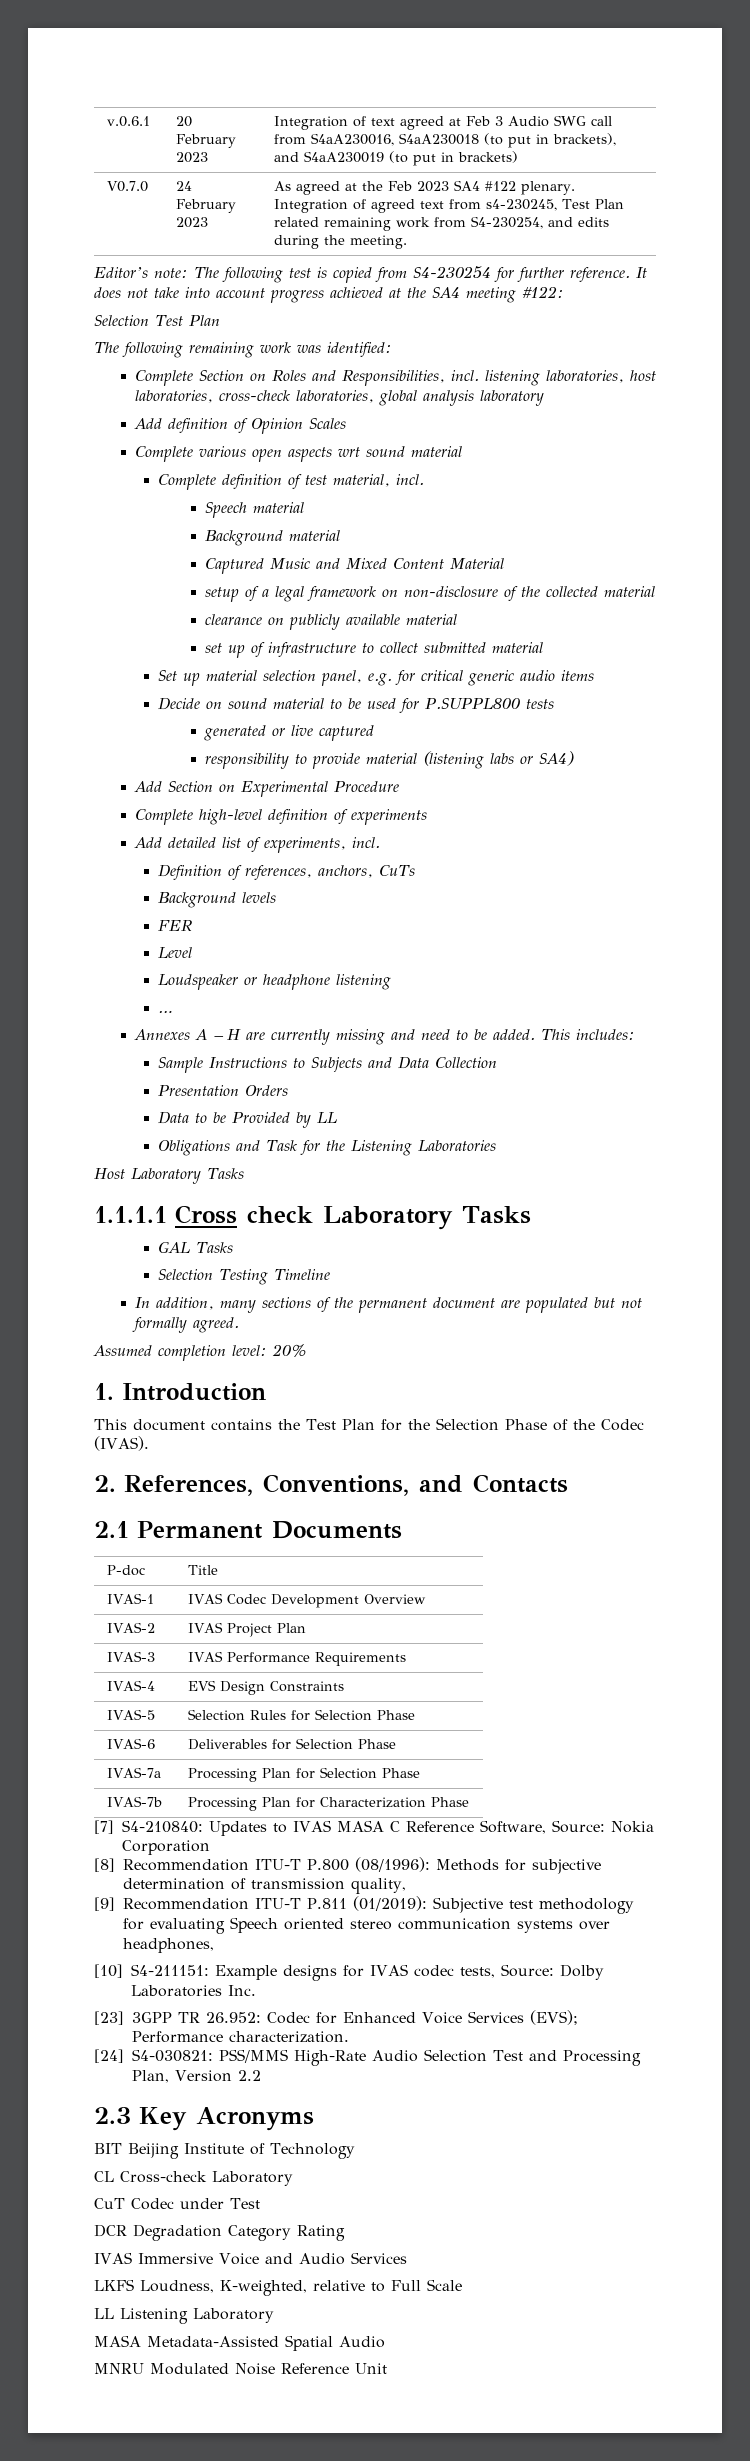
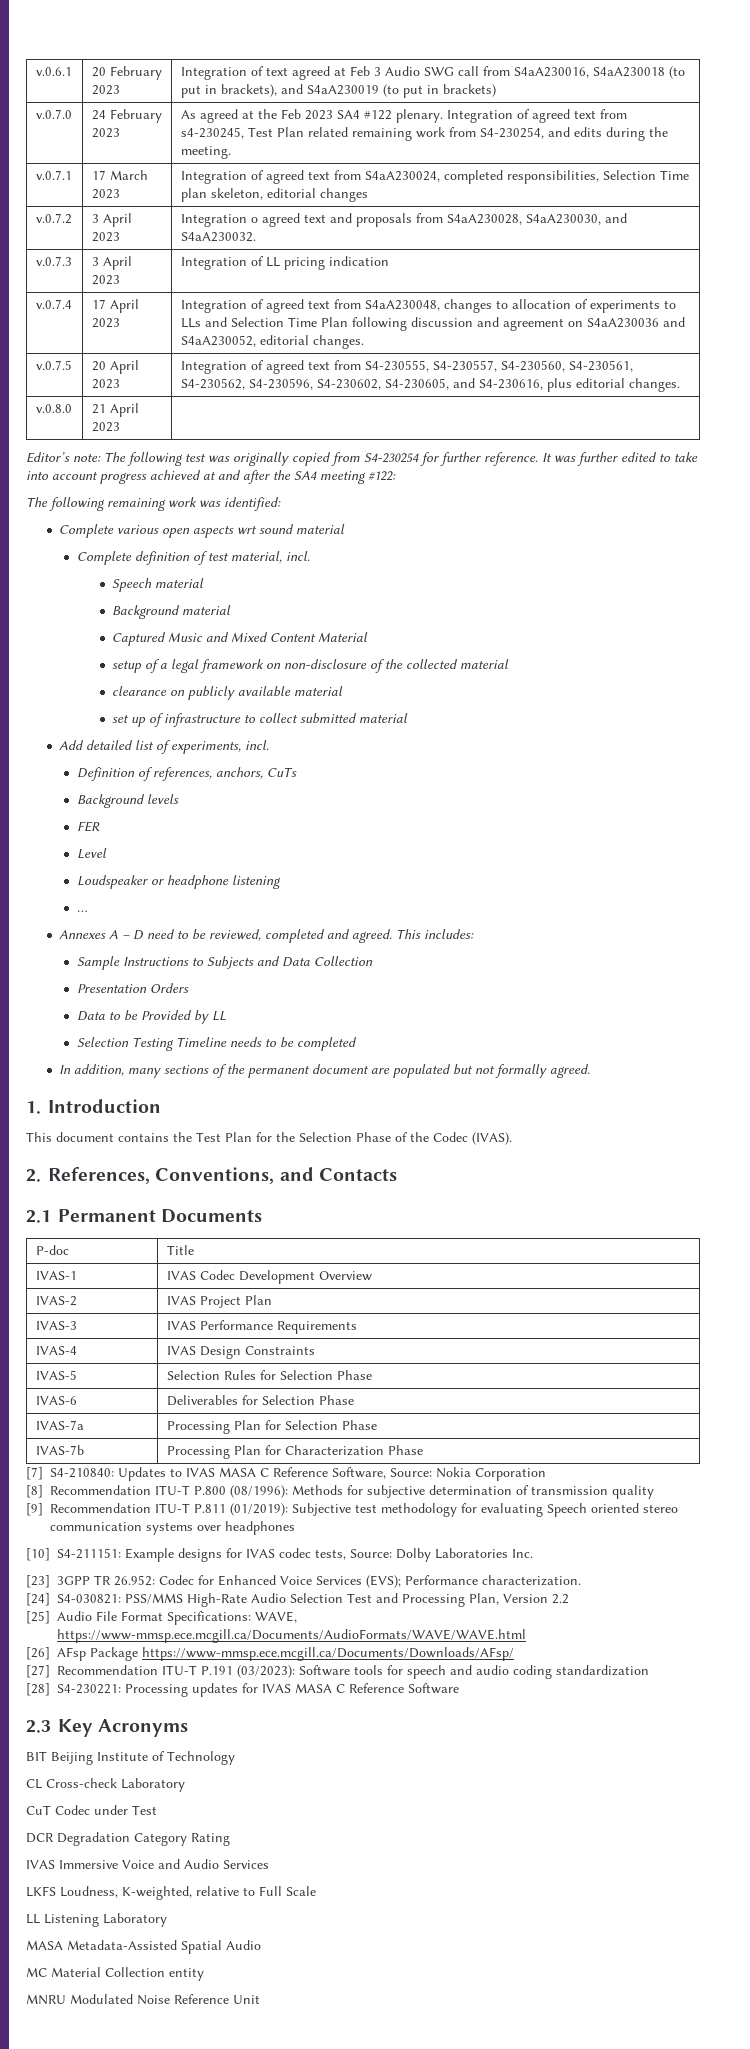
- V0.7.0 | 24 February 2023 | As agreed at the Feb 2023 SA4 #122 plenary. Integration of agreed text from s4-230245, Test Plan related remaining work from S4-230254, and edits during the meeting.
+ v.0.7.0 | 24 February 2023 | As agreed at the Feb 2023 SA4 #122 plenary. Integration of agreed text from s4-230245, Test Plan related remaining work from S4-230254, and edits during the meeting.
+ v.0.7.1 | 17 March 2023 | Integration of agreed text from S4aA230024, completed responsibilities, Selection Time plan skeleton, editorial changes
+ v.0.7.2 | 3 April 2023 | Integration o agreed text and proposals from S4aA230028, S4aA230030, and S4aA230032.
+ v.0.7.3 | 3 April 2023 | Integration of LL pricing indication
+ v.0.7.4 | 17 April 2023 | Integration of agreed text from S4aA230048, changes to allocation of experiments to LLs and Selection Time Plan following discussion and agreement on S4aA230036 and S4aA230052, editorial changes.
+ v.0.7.5 | 20 April 2023 | Integration of agreed text from S4-230555, S4-230557, S4-230560, S4-230561, S4-230562, S4-230596, S4-230602, S4-230605, and S4-230616, plus editorial changes.
+ v.0.8.0 | 21 April 2023 |
- Editor’s note: The following test is copied from S4-230254 for further reference.
+ Editor’s note: The following test was originally copied from S4-230254 for further reference.
- It does not take into account progress achieved at the SA4 meeting #122:
+ It was further edited to take into account progress achieved at and after the SA4 meeting #122:
- Selection Test Plan
- Complete Section on Roles and Responsibilities, incl. listening laboratories, host laboratories, cross-check laboratories, global analysis laboratory
- Add definition of Opinion Scales
- Set up material selection panel, e.g. for critical generic audio items
- Decide on sound material to be used for P.SUPPL800 tests
- generated or live captured
- responsibility to provide material (listening labs or SA4)
- Add Section on Experimental Procedure
- Complete high-level definition of experiments
- Annexes A – H are currently missing and need to be added.
+ Annexes A – D need to be reviewed, completed and agreed.
- Obligations and Task for the Listening Laboratories
- Host Laboratory Tasks
- 1.1.1.1 Cross check Laboratory Tasks
- GAL Tasks
- Selection Testing Timeline
+ Selection Testing Timeline needs to be completed
- Assumed completion level: 20%
- IVAS-4 | EVS Design Constraints
+ IVAS-4 | IVAS Design Constraints
- [8] Recommendation ITU-T P.800 (08/1996): Methods for subjective determination of transmission quality,
+ [8] Recommendation ITU-T P.800 (08/1996): Methods for subjective determination of transmission quality
- [9] Recommendation ITU-T P.811 (01/2019): Subjective test methodology for evaluating Speech oriented stereo communication systems over headphones,
+ [9] Recommendation ITU-T P.811 (01/2019): Subjective test methodology for evaluating Speech oriented stereo communication systems over headphones
+ [25] Audio File Format Specifications: WAVE, https://www-mmsp.ece.mcgill.ca/Documents/AudioFormats/WAVE/WAVE.html
+ [26] AFsp Package https://www-mmsp.ece.mcgill.ca/Documents/Downloads/AFsp/
+ [27] Recommendation ITU-T P.191 (03/2023): Software tools for speech and audio coding standardization
+ [28] S4-230221: Processing updates for IVAS MASA C Reference Software
+ MC Material Collection entity

